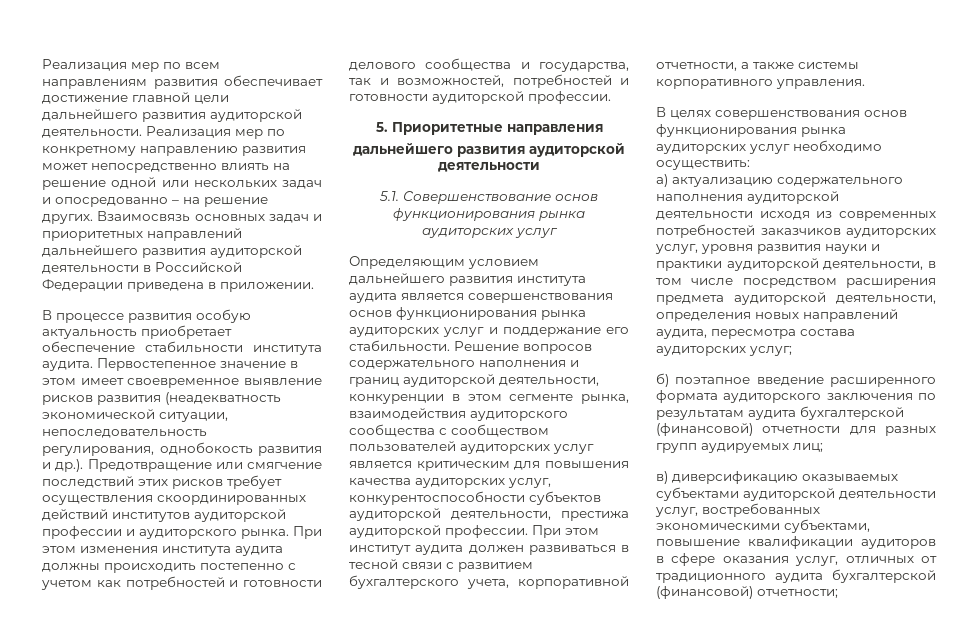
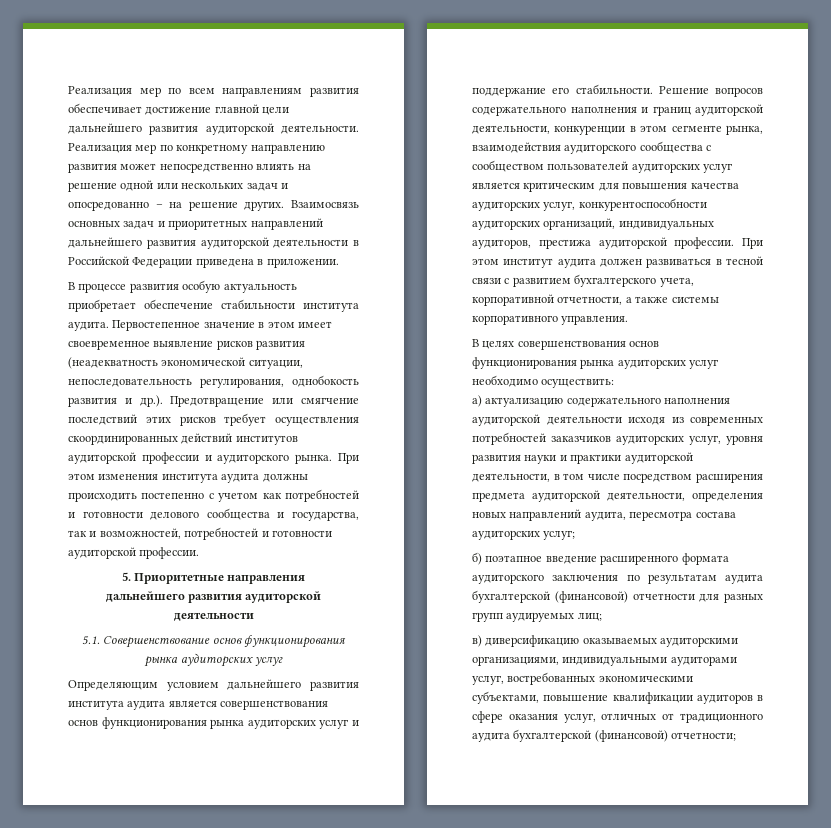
- Решение вопросов содержательного наполнения и границ аудиторской деятельности, конкуренции в этом сегменте рынка, взаимодействия аудиторского сообщества с сообществом пользователей аудиторских услуг является критическим для повышения качества аудиторских услуг, конкурентоспособности субъектов аудиторской деятельности, престижа аудиторской профессии.
+ Решение вопросов содержательного наполнения и границ аудиторской деятельности, конкуренции в этом сегменте рынка, взаимодействия аудиторского сообщества с сообществом пользователей аудиторских услуг является критическим для повышения качества аудиторских услуг, конкурентоспособности аудиторских организаций, индивидуальных аудиторов, престижа аудиторской профессии.
- в) диверсификацию оказываемых субъектами аудиторской деятельности услуг, востребованных экономическими субъектами, повышение квалификации аудиторов в сфере оказания услуг, отличных от традиционного аудита бухгалтерской (финансовой) отчетности;
+ в) диверсификацию оказываемых аудиторскими организациями, индивидуальными аудиторами услуг, востребованных экономическими субъектами, повышение квалификации аудиторов в сфере оказания услуг, отличных от традиционного аудита бухгалтерской (финансовой) отчетности;

